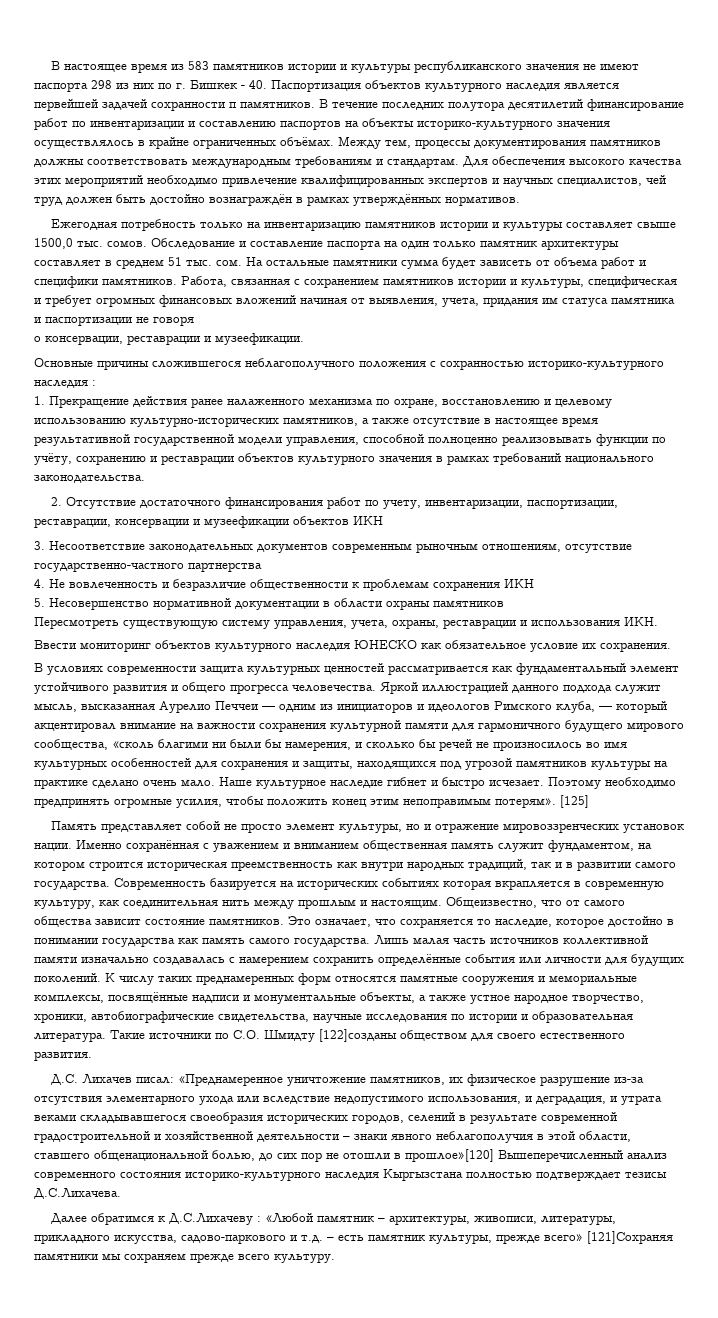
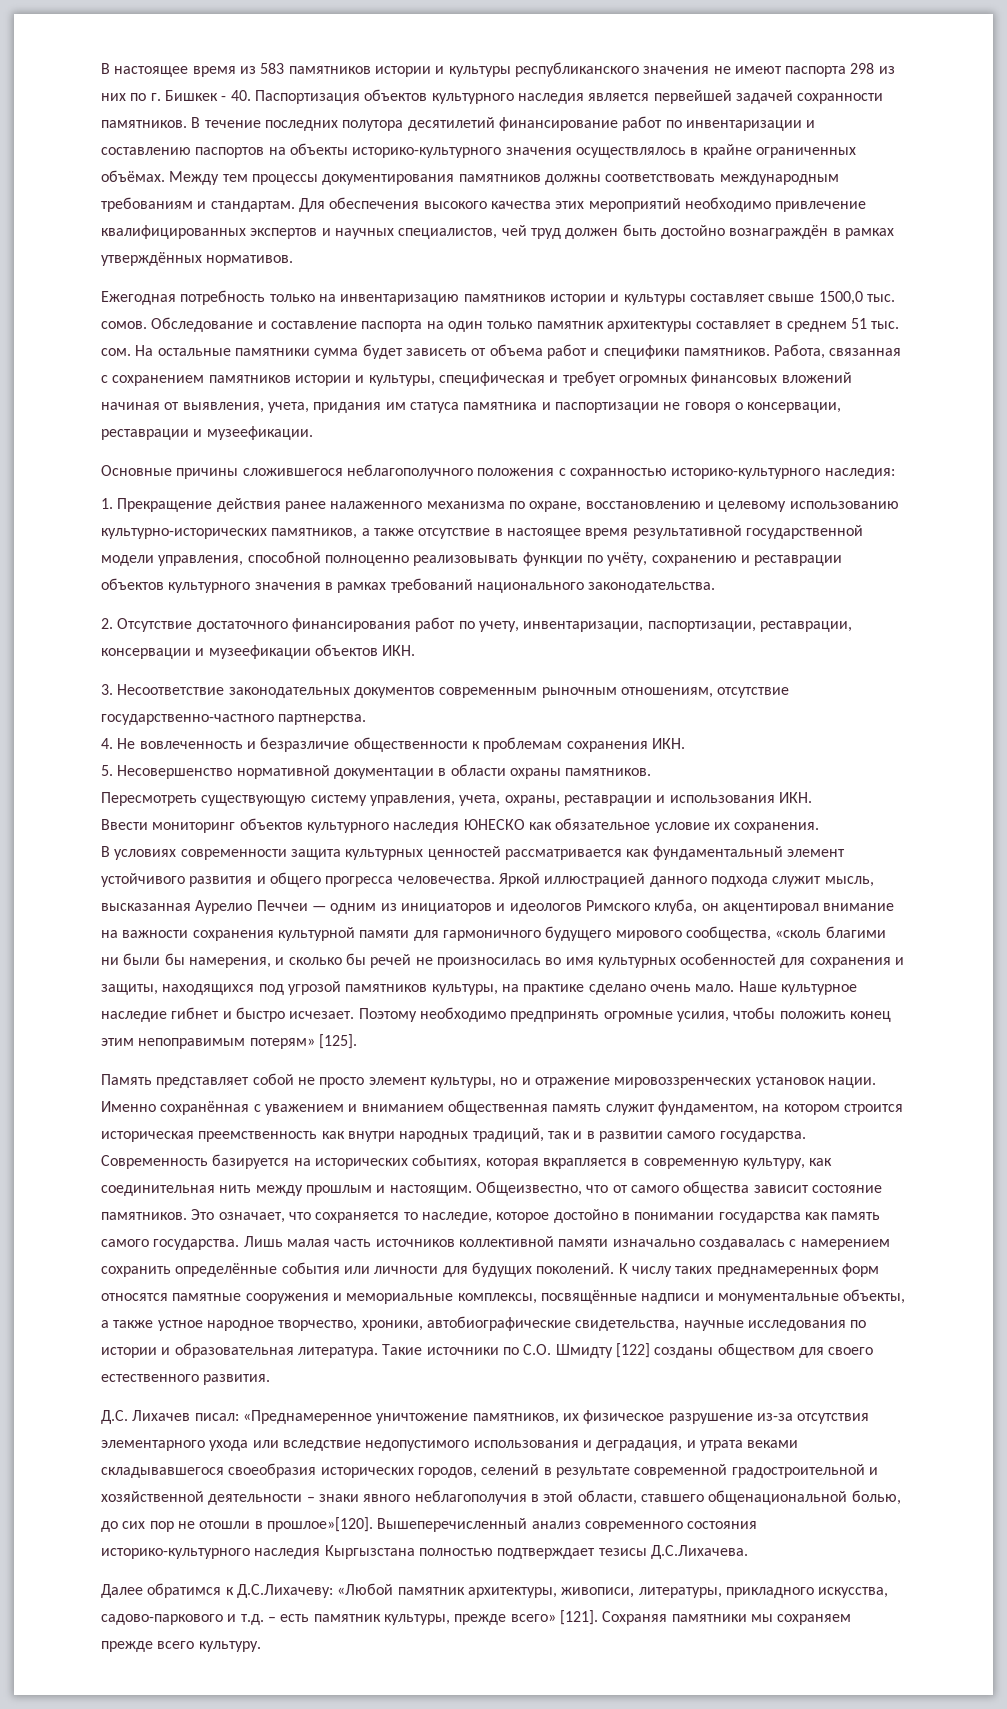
- В настоящее время из 583 памятников истории и культуры республиканского значения не имеют паспорта 298 из них по г. Бишкек - 40. Паспортизация объектов культурного наследия является первейшей задачей сохранности п памятников.
+ В настоящее время из 583 памятников истории и культуры республиканского значения не имеют паспорта 298 из них по г. Бишкек - 40. Паспортизация объектов культурного наследия является первейшей задачей сохранности памятников.
- Между тем, процессы документирования памятников должны соответствовать международным требованиям и стандартам.
+ Между тем процессы документирования памятников должны соответствовать международным требованиям и стандартам.
- Работа, связанная с сохранением памятников истории и культуры, специфическая и требует огромных финансовых вложений начиная от выявления, учета, придания им статуса памятника и паспортизации не говоря
- о консервации, реставрации и музеефикации.
+ Работа, связанная с сохранением памятников истории и культуры, специфическая и требует огромных финансовых вложений начиная от выявления, учета, придания им статуса памятника и паспортизации не говоря о консервации, реставрации и музеефикации.
- Основные причины сложившегося неблагополучного положения с сохранностью историко-культурного наследия :
+ Основные причины сложившегося неблагополучного положения с сохранностью историко-культурного наследия:
- 2. Отсутствие достаточного финансирования работ по учету, инвентаризации, паспортизации, реставрации, консервации и музеефикации объектов ИКН
+ 2. Отсутствие достаточного финансирования работ по учету, инвентаризации, паспортизации, реставрации, консервации и музеефикации объектов ИКН.
- 3. Несоответствие законодательных документов современным рыночным отношениям, отсутствие государственно-частного партнерства
+ 3. Несоответствие законодательных документов современным рыночным отношениям, отсутствие государственно-частного партнерства.
- 4. Не вовлеченность и безразличие общественности к проблемам сохранения ИКН
+ 4. Не вовлеченность и безразличие общественности к проблемам сохранения ИКН.
- 5. Несовершенство нормативной документации в области охраны памятников
+ 5. Несовершенство нормативной документации в области охраны памятников.
- Яркой иллюстрацией данного подхода служит мысль, высказанная Аурелио Печчеи — одним из инициаторов и идеологов Римского клуба, — который акцентировал внимание на важности сохранения культурной памяти для гармоничного будущего мирового сообщества, «сколь благими ни были бы намерения, и сколько бы речей не произносилось во имя культурных особенностей для сохранения и защиты, находящихся под угрозой памятников культуры на практике сделано очень мало.
+ Яркой иллюстрацией данного подхода служит мысль, высказанная Аурелио Печчеи — одним из инициаторов и идеологов Римского клуба, он акцентировал внимание на важности сохранения культурной памяти для гармоничного будущего мирового сообщества, «сколь благими ни были бы намерения, и сколько бы речей не произносилась во имя культурных особенностей для сохранения и защиты, находящихся под угрозой памятников культуры, на практике сделано очень мало.
- Поэтому необходимо предпринять огромные усилия, чтобы положить конец этим непоправимым потерям». [125]
+ Поэтому необходимо предпринять огромные усилия, чтобы положить конец этим непоправимым потерям» [125].
- Современность базируется на исторических событиях которая вкрапляется в современную культуру, как соединительная нить между прошлым и настоящим.
+ Современность базируется на исторических событиях, которая вкрапляется в современную культуру, как соединительная нить между прошлым и настоящим.
- Такие источники по С.О. Шмидту [122]созданы обществом для своего естественного развития.
+ Такие источники по С.О. Шмидту [122] созданы обществом для своего естественного развития.
- Д.С. Лихачев писал: «Преднамеренное уничтожение памятников, их физическое разрушение из-за отсутствия элементарного ухода или вследствие недопустимого использования, и деградация, и утрата веками складывавшегося своеобразия исторических городов, селений в результате современной градостроительной и хозяйственной деятельности – знаки явного неблагополучия в этой области, ставшего общенациональной болью, до сих пор не отошли в прошлое»[120] Вышеперечисленный анализ современного состояния историко-культурного наследия Кыргызстана полностью подтверждает тезисы Д.С.Лихачева.
+ Д.С. Лихачев писал: «Преднамеренное уничтожение памятников, их физическое разрушение из-за отсутствия элементарного ухода или вследствие недопустимого использования и деградация, и утрата веками складывавшегося своеобразия исторических городов, селений в результате современной градостроительной и хозяйственной деятельности – знаки явного неблагополучия в этой области, ставшего общенациональной болью, до сих пор не отошли в прошлое»[120]. Вышеперечисленный анализ современного состояния историко-культурного наследия Кыргызстана полностью подтверждает тезисы Д.С.Лихачева.
- Далее обратимся к Д.С.Лихачеву : «Любой памятник – архитектуры, живописи, литературы, прикладного искусства, садово-паркового и т.д. – есть памятник культуры, прежде всего» [121]Сохраняя памятники мы сохраняем прежде всего культуру.
+ Далее обратимся к Д.С.Лихачеву: «Любой памятник архитектуры, живописи, литературы, прикладного искусства, садово-паркового и т.д. – есть памятник культуры, прежде всего» [121]. Сохраняя памятники мы сохраняем прежде всего культуру.

